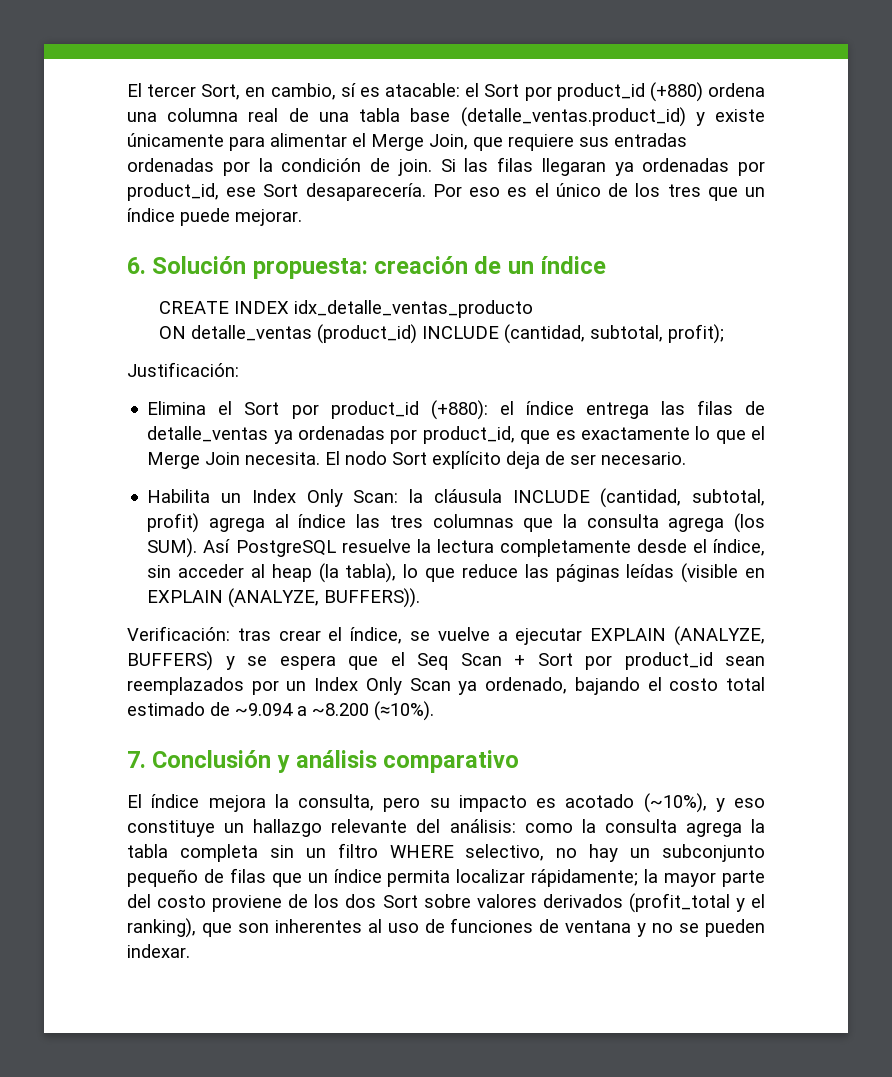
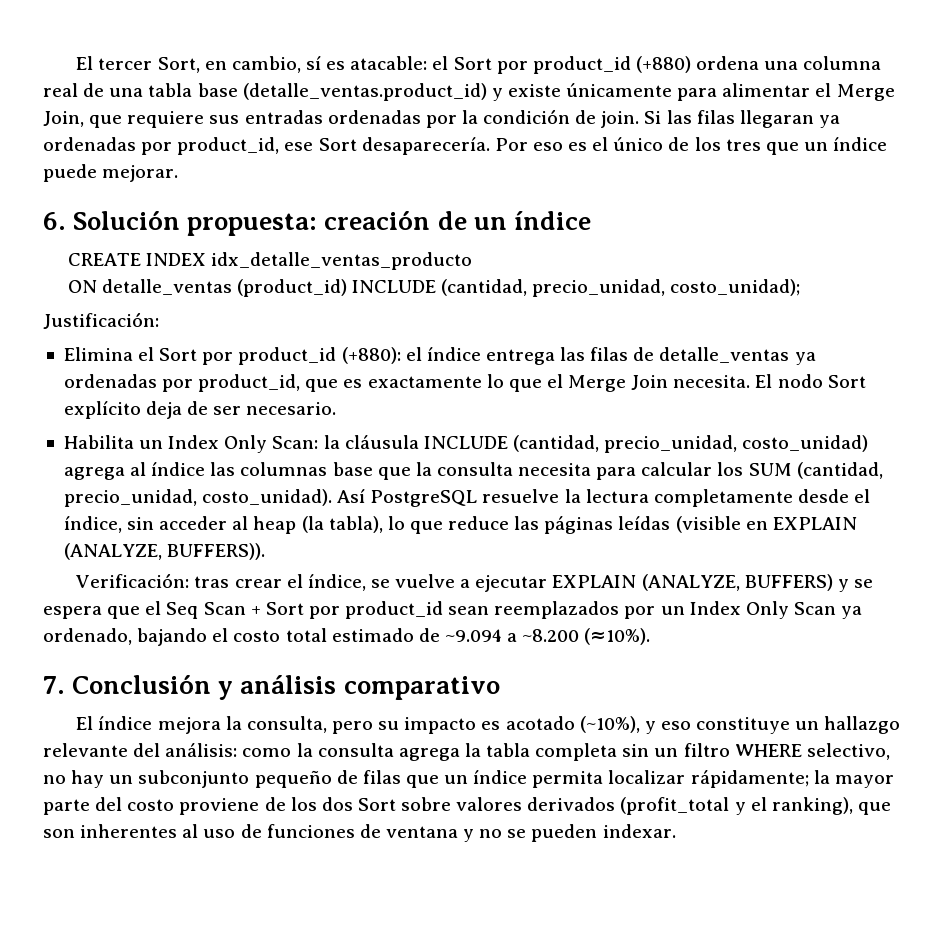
- ON detalle_ventas (product_id) INCLUDE (cantidad, subtotal, profit);
+ ON detalle_ventas (product_id) INCLUDE (cantidad, precio_unidad, costo_unidad);
- Habilita un Index Only Scan: la cláusula INCLUDE (cantidad, subtotal, profit) agrega al índice las tres columnas que la consulta agrega (los SUM).
+ Habilita un Index Only Scan: la cláusula INCLUDE (cantidad, precio_unidad, costo_unidad) agrega al índice las columnas base que la consulta necesita para calcular los SUM (cantidad, precio_unidad, costo_unidad).

